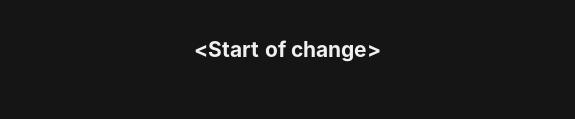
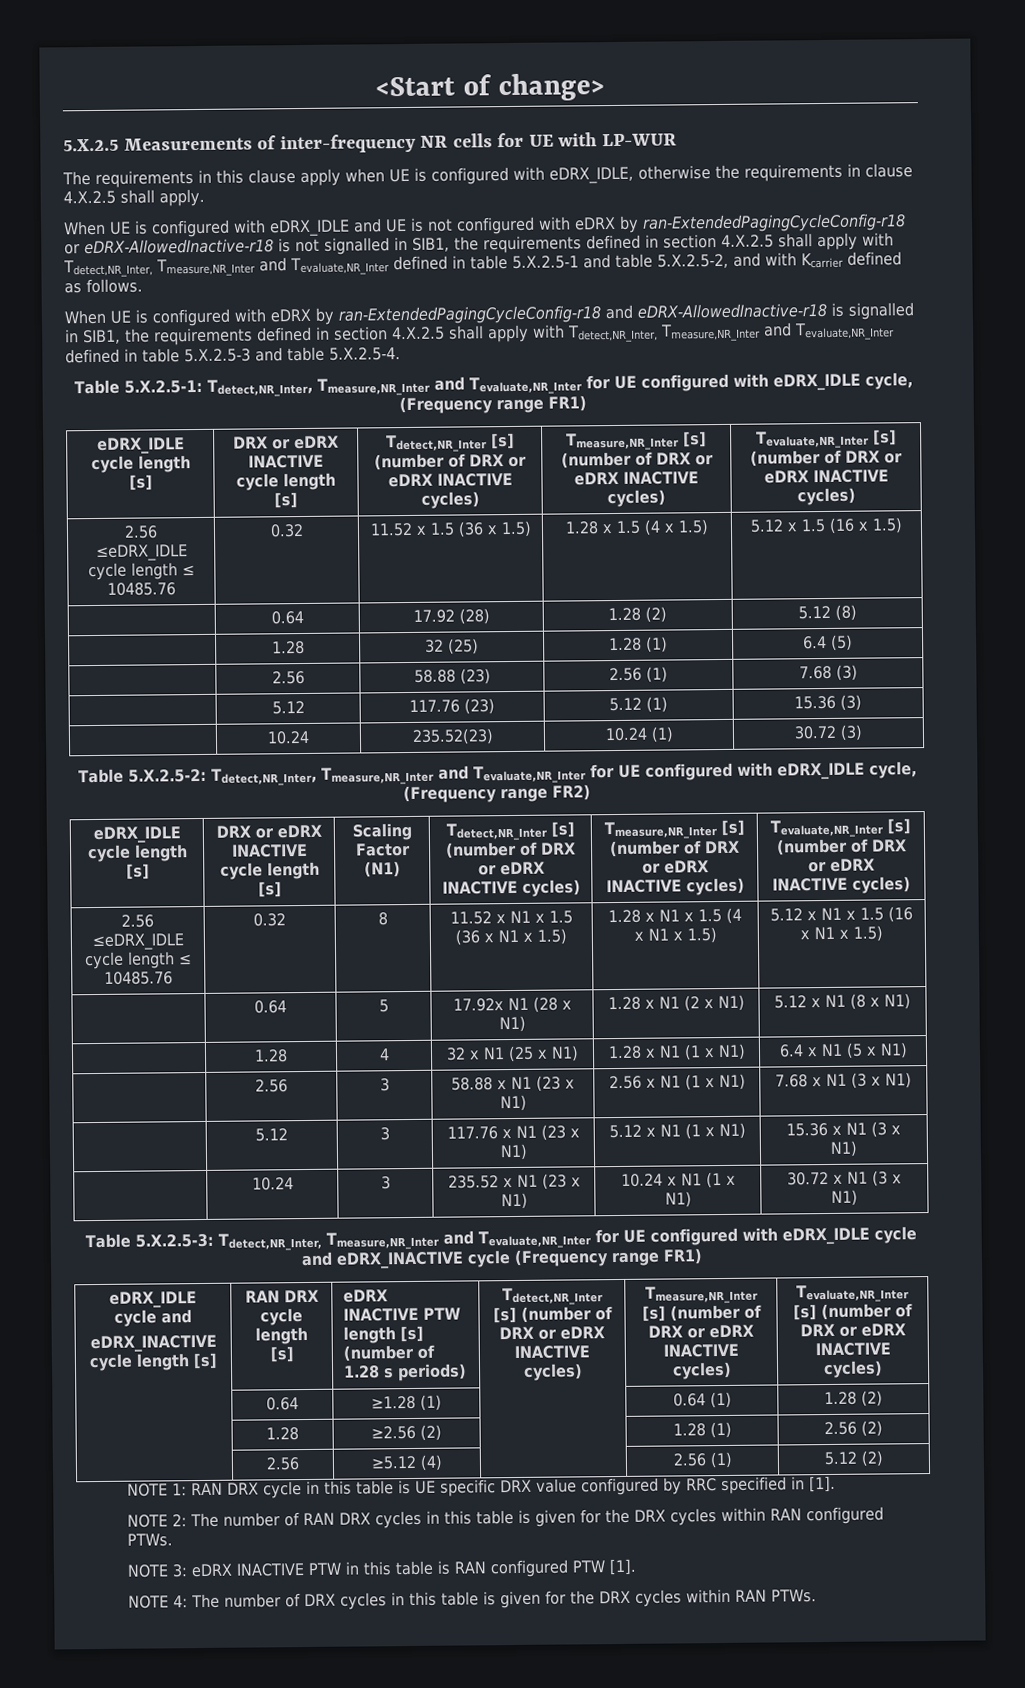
+ 5.X.2.5 Measurements of inter-frequency NR cells for UE with LP-WUR
+ The requirements in this clause apply when UE is configured with eDRX_IDLE, otherwise the requirements in clause 4.X.2.5 shall apply.
+ When UE is configured with eDRX_IDLE and UE is not configured with eDRX by ran-ExtendedPagingCycleConfig-r18 or eDRX-AllowedInactive-r18 is not signalled in SIB1, the requirements defined in section 4.X.2.5 shall apply with Tdetect,NR_Inter, Tmeasure,NR_Inter and Tevaluate,NR_Inter defined in table 5.X.2.5-1 and table 5.X.2.5-2, and with Kcarrier defined as follows.
+ When UE is configured with eDRX by ran-ExtendedPagingCycleConfig-r18 and eDRX-AllowedInactive-r18 is signalled in SIB1, the requirements defined in section 4.X.2.5 shall apply with Tdetect,NR_Inter, Tmeasure,NR_Inter and Tevaluate,NR_Inter defined in table 5.X.2.5-3 and table 5.X.2.5-4.
+ Table 5.X.2.5-1: Tdetect,NR_Inter, Tmeasure,NR_Inter and Tevaluate,NR_Inter for UE configured with eDRX_IDLE cycle, (Frequency range FR1)
+ eDRX_IDLE cycle length [s] | DRX or eDRX INACTIVE cycle length [s] | Tdetect,NR_Inter [s] (number of DRX or eDRX INACTIVE cycles) | Tmeasure,NR_Inter [s] (number of DRX or eDRX INACTIVE cycles) | Tevaluate,NR_Inter [s] (number of DRX or eDRX INACTIVE cycles)
+ 2.56 ≤eDRX_IDLE cycle length ≤ 10485.76 | 0.32 | 11.52 x 1.5 (36 x 1.5) | 1.28 x 1.5 (4 x 1.5) | 5.12 x 1.5 (16 x 1.5)
+ | 0.64 | 17.92 (28) | 1.28 (2) | 5.12 (8)
+ | 1.28 | 32 (25) | 1.28 (1) | 6.4 (5)
+ | 2.56 | 58.88 (23) | 2.56 (1) | 7.68 (3)
+ | 5.12 | 117.76 (23) | 5.12 (1) | 15.36 (3)
+ | 10.24 | 235.52(23) | 10.24 (1) | 30.72 (3)
+ Table 5.X.2.5-2: Tdetect,NR_Inter, Tmeasure,NR_Inter and Tevaluate,NR_Inter for UE configured with eDRX_IDLE cycle, (Frequency range FR2)
+ eDRX_IDLE cycle length [s] | DRX or eDRX INACTIVE cycle length [s] | Scaling Factor (N1) | Tdetect,NR_Inter [s] (number of DRX or eDRX INACTIVE cycles) | Tmeasure,NR_Inter [s] (number of DRX or eDRX INACTIVE cycles) | Tevaluate,NR_Inter [s] (number of DRX or eDRX INACTIVE cycles)
+ 2.56 ≤eDRX_IDLE cycle length ≤ 10485.76 | 0.32 | 8 | 11.52 x N1 x 1.5 (36 x N1 x 1.5) | 1.28 x N1 x 1.5 (4 x N1 x 1.5) | 5.12 x N1 x 1.5 (16 x N1 x 1.5)
+ | 0.64 | 5 | 17.92x N1 (28 x N1) | 1.28 x N1 (2 x N1) | 5.12 x N1 (8 x N1)
+ | 1.28 | 4 | 32 x N1 (25 x N1) | 1.28 x N1 (1 x N1) | 6.4 x N1 (5 x N1)
+ | 2.56 | 3 | 58.88 x N1 (23 x N1) | 2.56 x N1 (1 x N1) | 7.68 x N1 (3 x N1)
+ | 5.12 | 3 | 117.76 x N1 (23 x N1) | 5.12 x N1 (1 x N1) | 15.36 x N1 (3 x N1)
+ | 10.24 | 3 | 235.52 x N1 (23 x N1) | 10.24 x N1 (1 x N1) | 30.72 x N1 (3 x N1)
+ Table 5.X.2.5-3: Tdetect,NR_Inter, Tmeasure,NR_Inter and Tevaluate,NR_Inter for UE configured with eDRX_IDLE cycle and eDRX_INACTIVE cycle (Frequency range FR1)
+ eDRX_IDLE cycle and
+ eDRX_INACTIVE cycle length [s] | RAN DRX cycle length [s] | eDRX INACTIVE PTW length [s] (number of 1.28 s periods) | Tdetect,NR_Inter [s] (number of DRX or eDRX INACTIVE cycles) | Tmeasure,NR_Inter [s] (number of DRX or eDRX INACTIVE cycles) | Tevaluate,NR_Inter [s] (number of DRX or eDRX INACTIVE cycles)
+ | 0.64 | ≥1.28 (1) | | 0.64 (1) | 1.28 (2)
+ | 1.28 | ≥2.56 (2) | | 1.28 (1) | 2.56 (2)
+ | 2.56 | ≥5.12 (4) | | 2.56 (1) | 5.12 (2)
+ NOTE 1: RAN DRX cycle in this table is UE specific DRX value configured by RRC specified in [1].
+ NOTE 2: The number of RAN DRX cycles in this table is given for the DRX cycles within RAN configured PTWs.
+ NOTE 3: eDRX INACTIVE PTW in this table is RAN configured PTW [1].
+ NOTE 4: The number of DRX cycles in this table is given for the DRX cycles within RAN PTWs.

